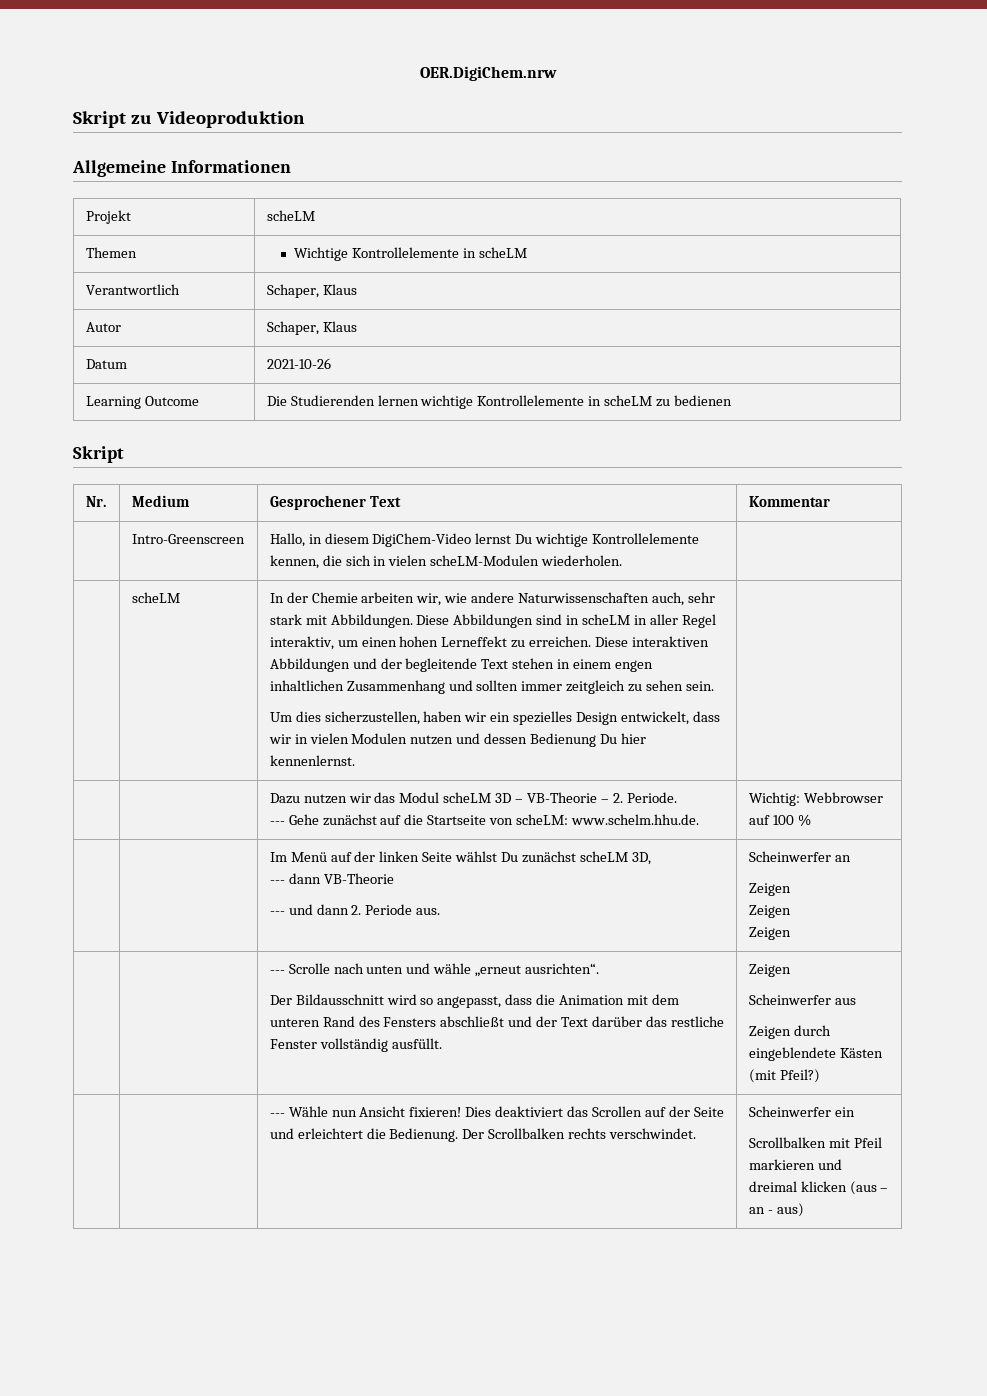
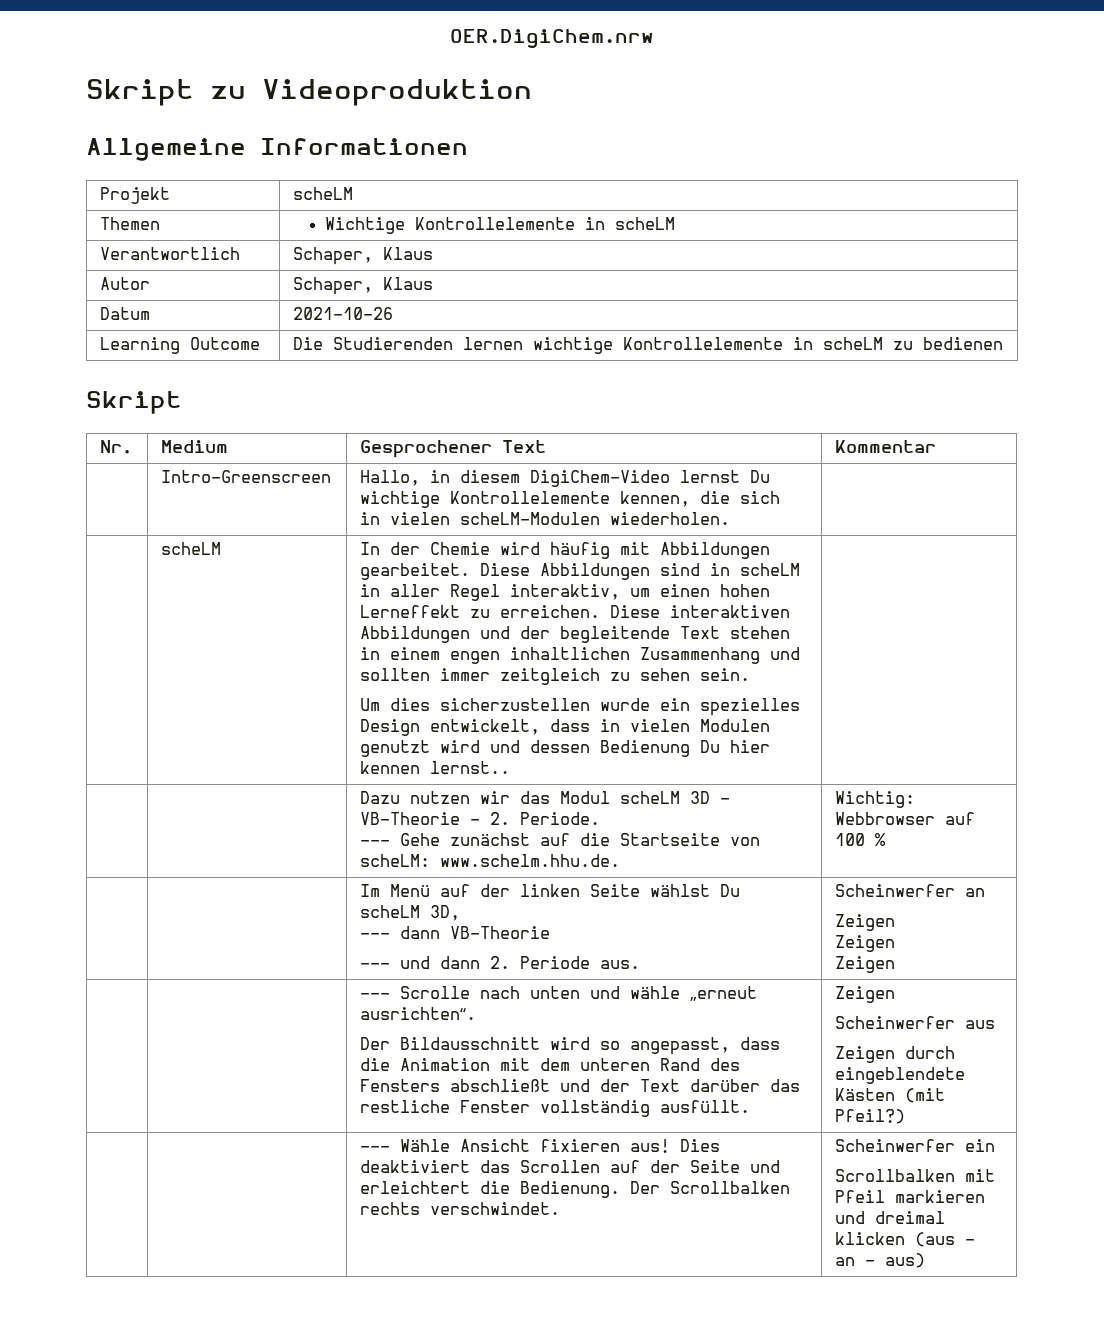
- In der Chemie arbeiten wir, wie andere Naturwissenschaften auch, sehr stark mit Abbildungen.
+ In der Chemie wird häufig mit Abbildungen gearbeitet.
- Um dies sicherzustellen, haben wir ein spezielles Design entwickelt, dass wir in vielen Modulen nutzen und dessen Bedienung Du hier kennenlernst.
+ Um dies sicherzustellen wurde ein spezielles Design entwickelt, dass in vielen Modulen genutzt wird und dessen Bedienung Du hier kennen lernst..
- | | Im Menü auf der linken Seite wählst Du zunächst scheLM 3D,
+ | | Im Menü auf der linken Seite wählst Du scheLM 3D,
- | | --- Wähle nun Ansicht fixieren! Dies deaktiviert das Scrollen auf der Seite und erleichtert die Bedienung. Der Scrollbalken rechts verschwindet. | Scheinwerfer ein
+ | | --- Wähle Ansicht fixieren aus! Dies deaktiviert das Scrollen auf der Seite und erleichtert die Bedienung. Der Scrollbalken rechts verschwindet. | Scheinwerfer ein

